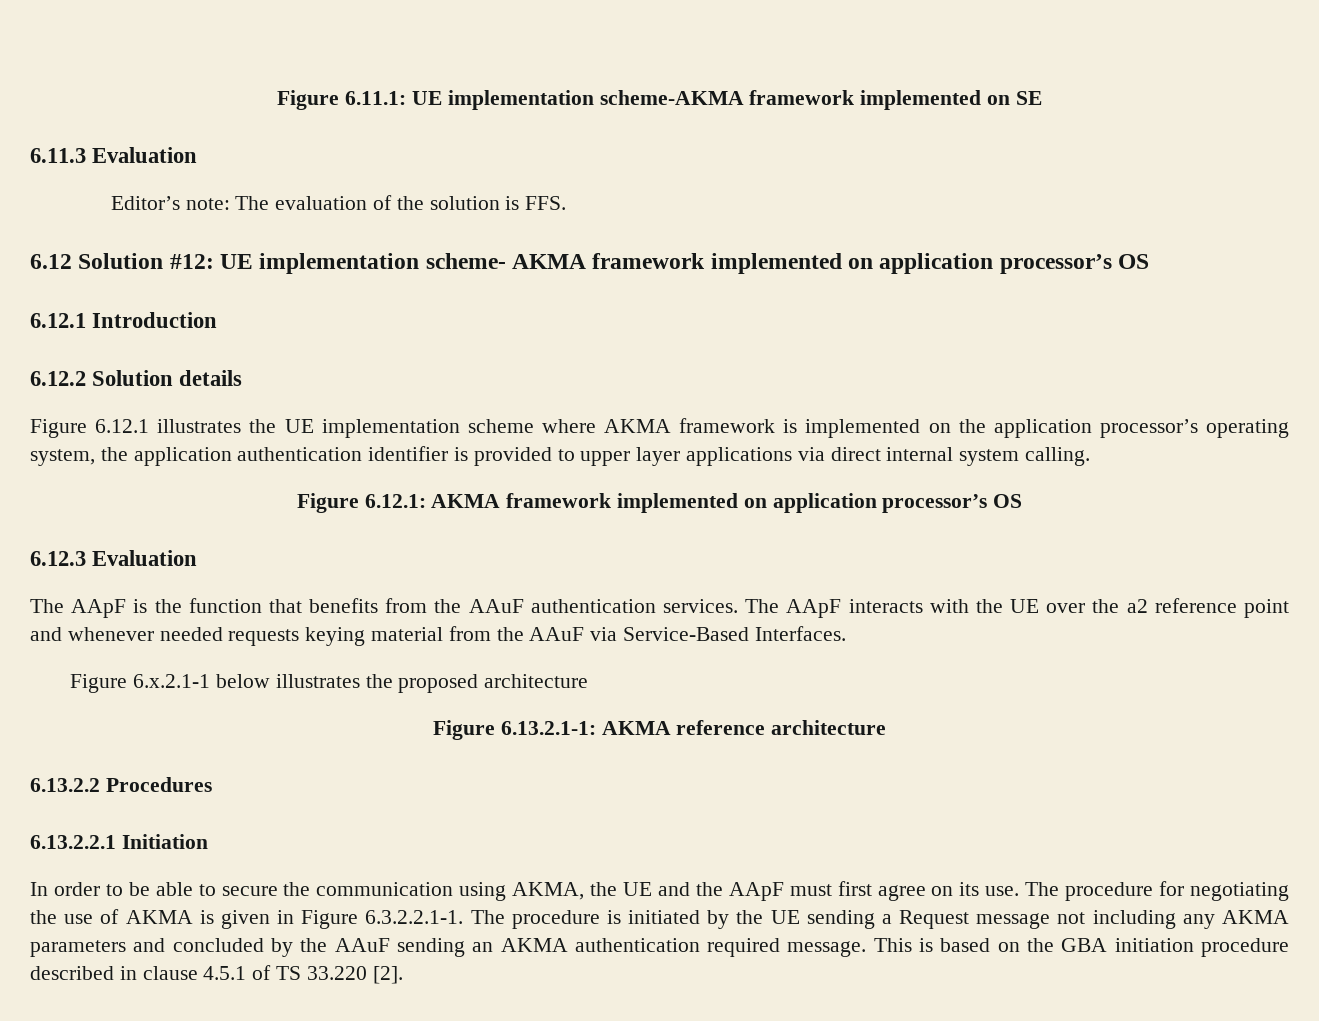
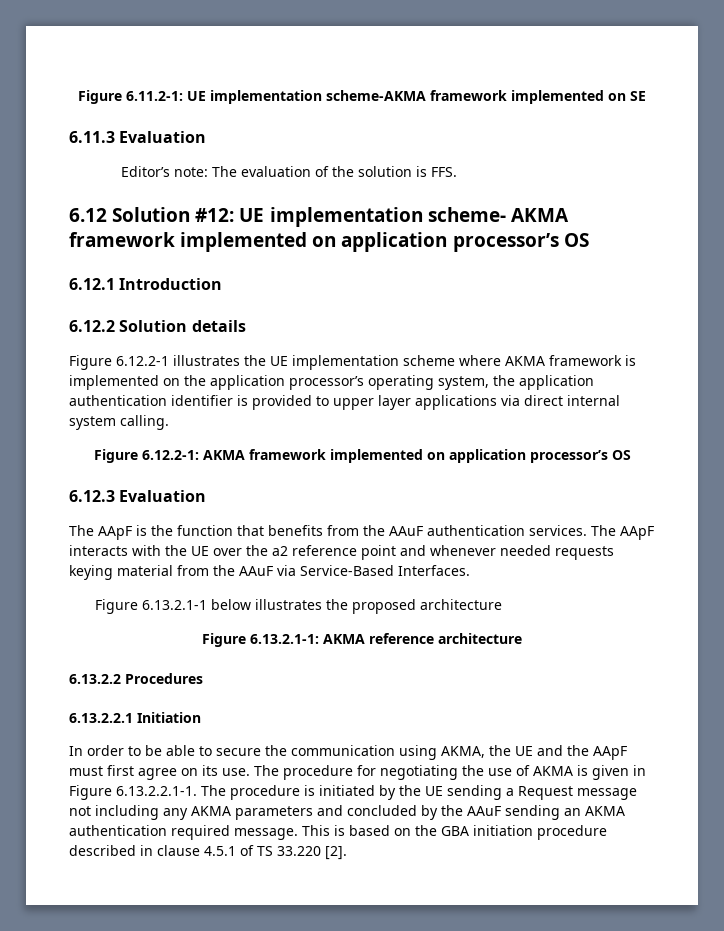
- Figure 6.11.1: UE implementation scheme-AKMA framework implemented on SE
+ Figure 6.11.2-1: UE implementation scheme-AKMA framework implemented on SE
- Figure 6.12.1 illustrates the UE implementation scheme where AKMA framework is implemented on the application processor’s operating system, the application authentication identifier is provided to upper layer applications via direct internal system calling.
+ Figure 6.12.2-1 illustrates the UE implementation scheme where AKMA framework is implemented on the application processor’s operating system, the application authentication identifier is provided to upper layer applications via direct internal system calling.
- Figure 6.12.1: AKMA framework implemented on application processor’s OS
+ Figure 6.12.2-1: AKMA framework implemented on application processor’s OS
- Figure 6.x.2.1-1 below illustrates the proposed architecture
+ Figure 6.13.2.1-1 below illustrates the proposed architecture
- The procedure for negotiating the use of AKMA is given in Figure 6.3.2.2.1-1. The procedure is initiated by the UE sending a Request message not including any AKMA parameters and concluded by the AAuF sending an AKMA authentication required message.
+ The procedure for negotiating the use of AKMA is given in Figure 6.13.2.2.1-1. The procedure is initiated by the UE sending a Request message not including any AKMA parameters and concluded by the AAuF sending an AKMA authentication required message.

